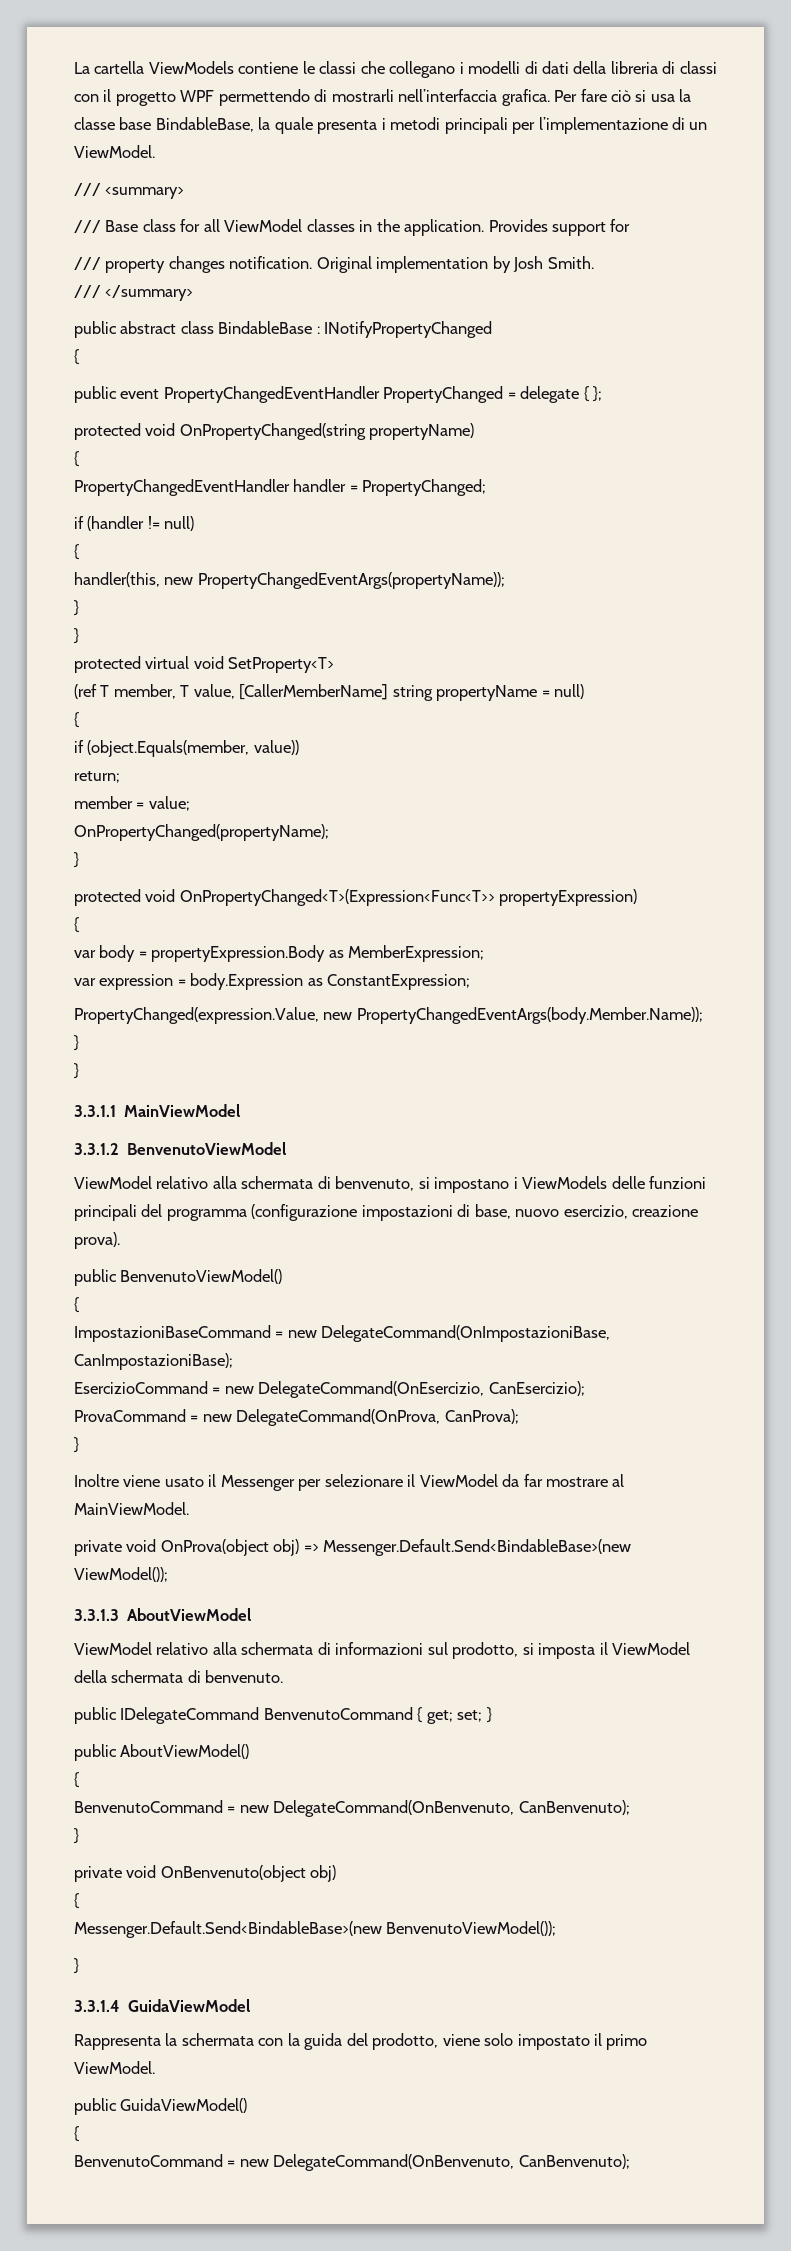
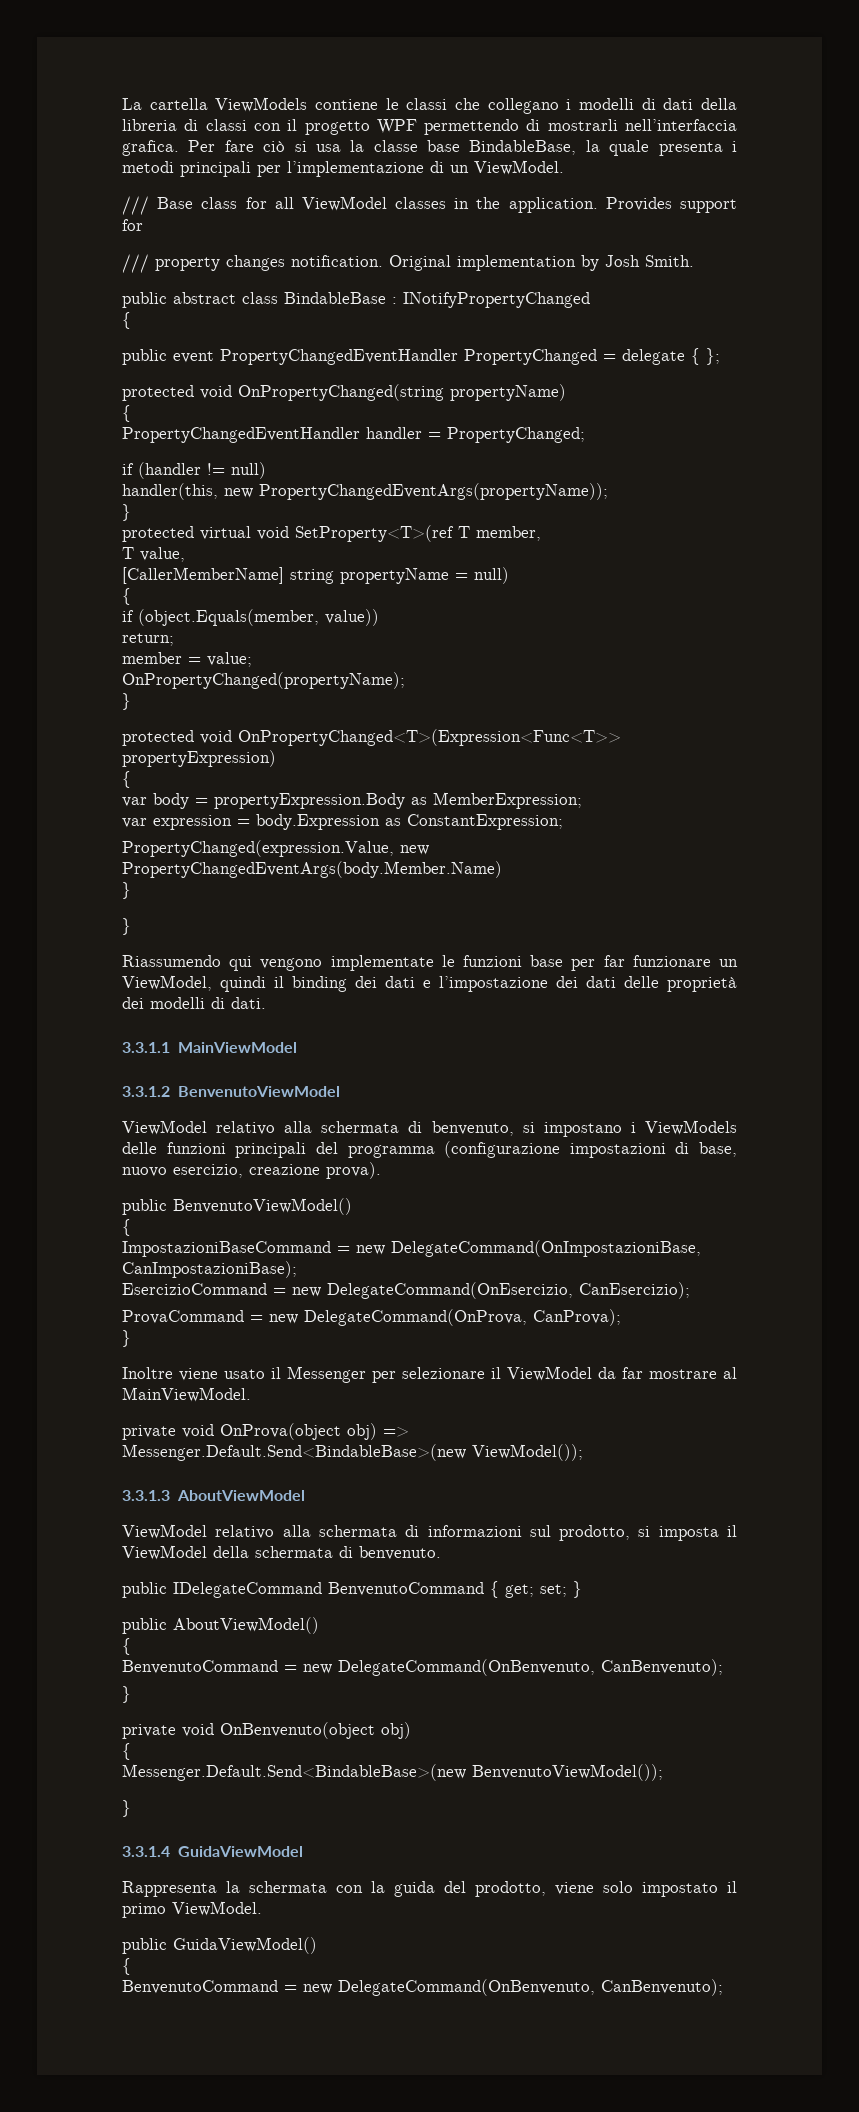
- /// <summary>
- /// </summary>
  if (handler != null)
- {
  handler(this, new PropertyChangedEventArgs(propertyName));
- }
- protected virtual void SetProperty<T>
- (ref T member, T value, [CallerMemberName] string propertyName = null)
+ protected virtual void SetProperty<T>(ref T member,
+ T value,
+ [CallerMemberName] string propertyName = null)
- PropertyChanged(expression.Value, new PropertyChangedEventArgs(body.Member.Name));
+ PropertyChanged(expression.Value, new PropertyChangedEventArgs(body.Member.Name)
  }
  }
+ Riassumendo qui vengono implementate le funzioni base per far funzionare un ViewModel, quindi il binding dei dati e l’impostazione dei dati delle proprietà dei modelli di dati.

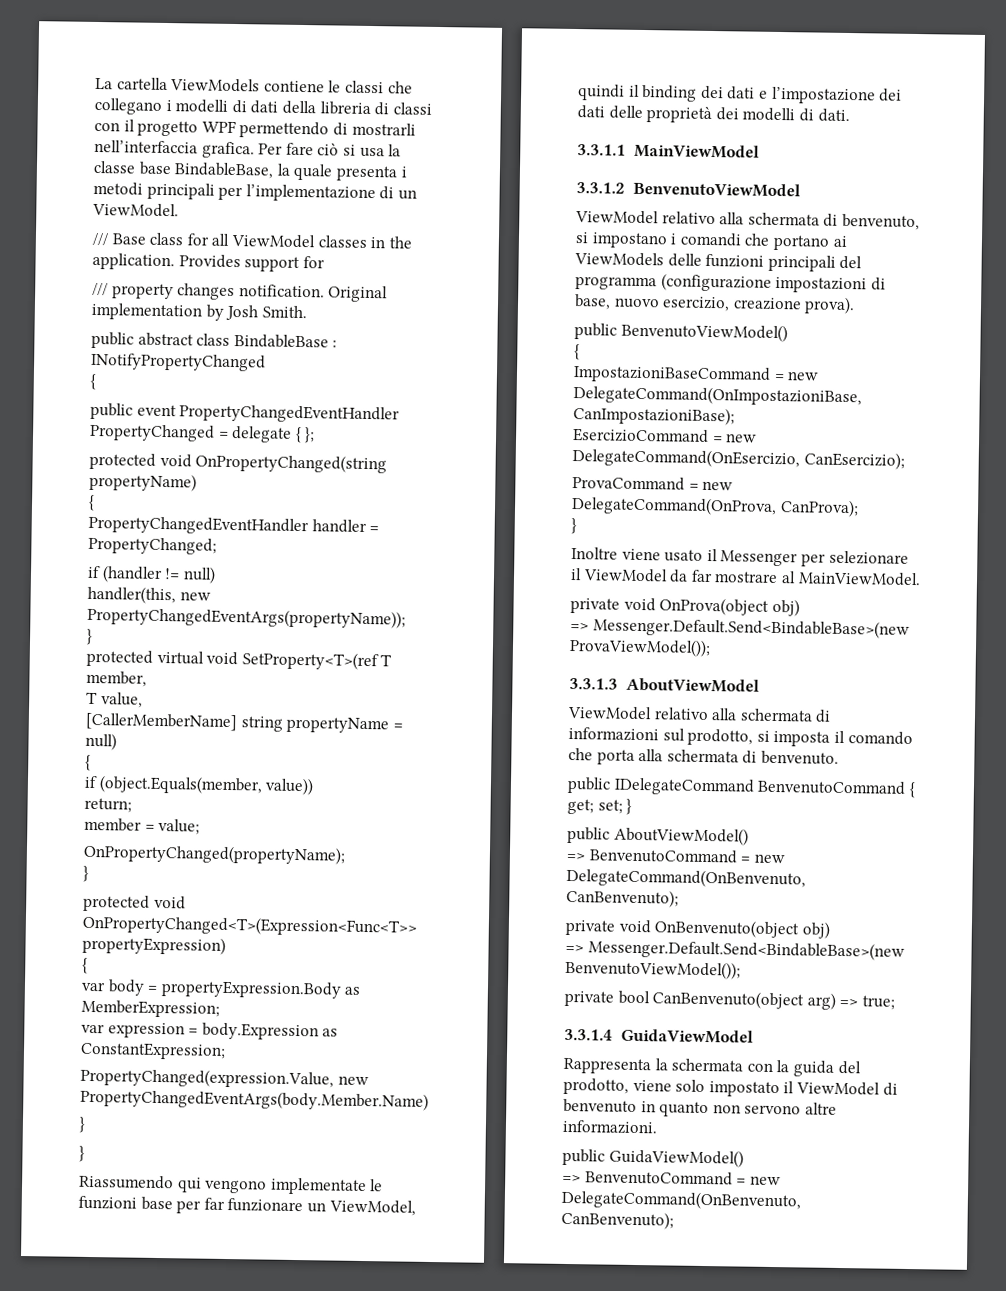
- ViewModel relativo alla schermata di benvenuto, si impostano i ViewModels delle funzioni principali del programma (configurazione impostazioni di base, nuovo esercizio, creazione prova).
+ ViewModel relativo alla schermata di benvenuto, si impostano i comandi che portano ai ViewModels delle funzioni principali del programma (configurazione impostazioni di base, nuovo esercizio, creazione prova).
- private void OnProva(object obj) => Messenger.Default.Send<BindableBase>(new ViewModel());
+ private void OnProva(object obj)
+ => Messenger.Default.Send<BindableBase>(new ProvaViewModel());
- ViewModel relativo alla schermata di informazioni sul prodotto, si imposta il ViewModel della schermata di benvenuto.
+ ViewModel relativo alla schermata di informazioni sul prodotto, si imposta il comando che porta alla schermata di benvenuto.
  public AboutViewModel()
- {
- BenvenutoCommand = new DelegateCommand(OnBenvenuto, CanBenvenuto);
- }
+ => BenvenutoCommand = new DelegateCommand(OnBenvenuto, CanBenvenuto);
  private void OnBenvenuto(object obj)
- {
- Messenger.Default.Send<BindableBase>(new BenvenutoViewModel());
- }
+ => Messenger.Default.Send<BindableBase>(new BenvenutoViewModel());
+ private bool CanBenvenuto(object arg) => true;
- Rappresenta la schermata con la guida del prodotto, viene solo impostato il primo ViewModel.
+ Rappresenta la schermata con la guida del prodotto, viene solo impostato il ViewModel di benvenuto in quanto non servono altre informazioni.
  public GuidaViewModel()
- {
- BenvenutoCommand = new DelegateCommand(OnBenvenuto, CanBenvenuto);
+ => BenvenutoCommand = new DelegateCommand(OnBenvenuto, CanBenvenuto);

